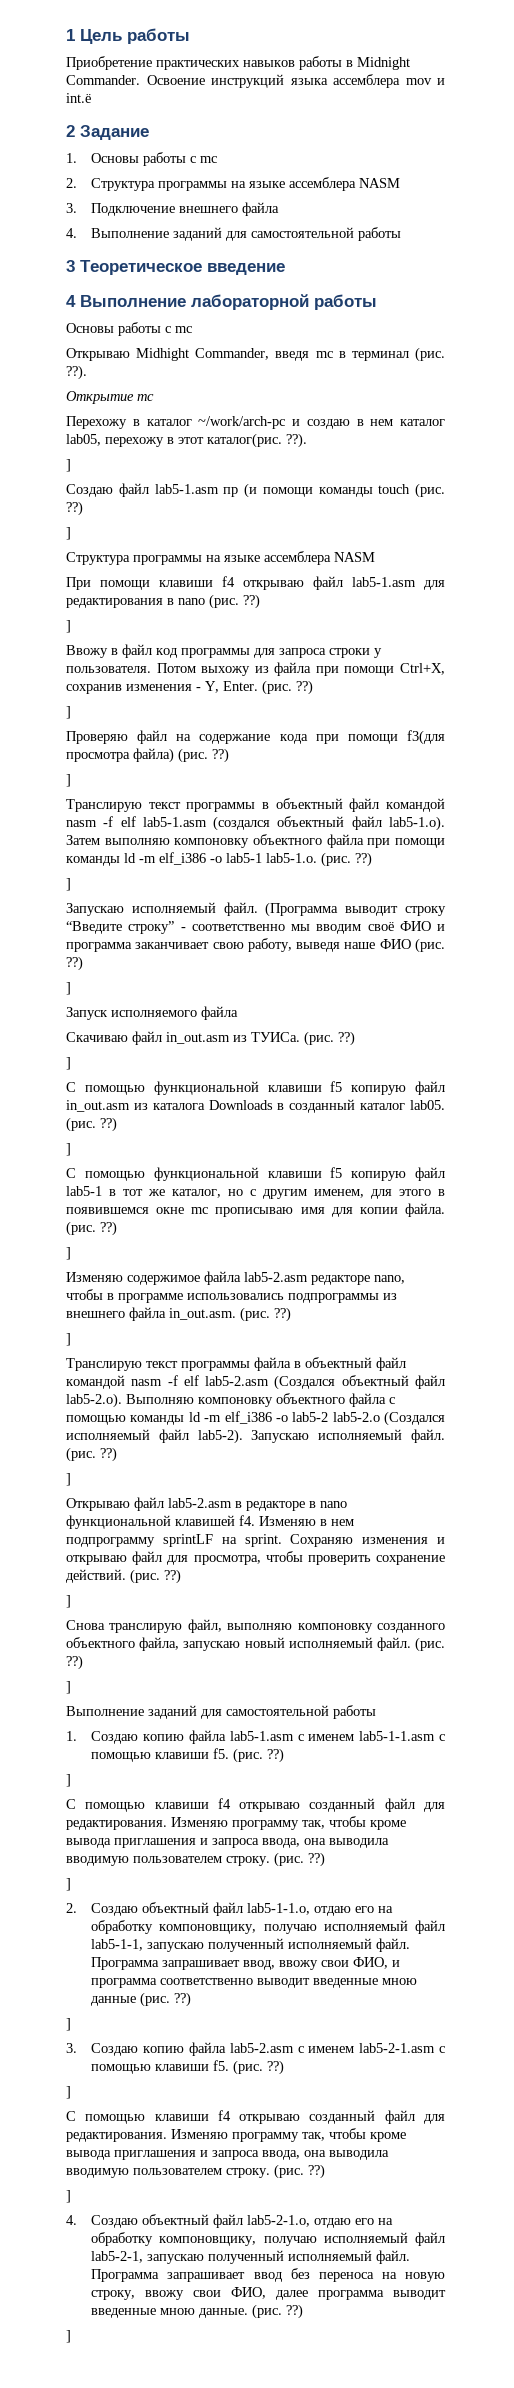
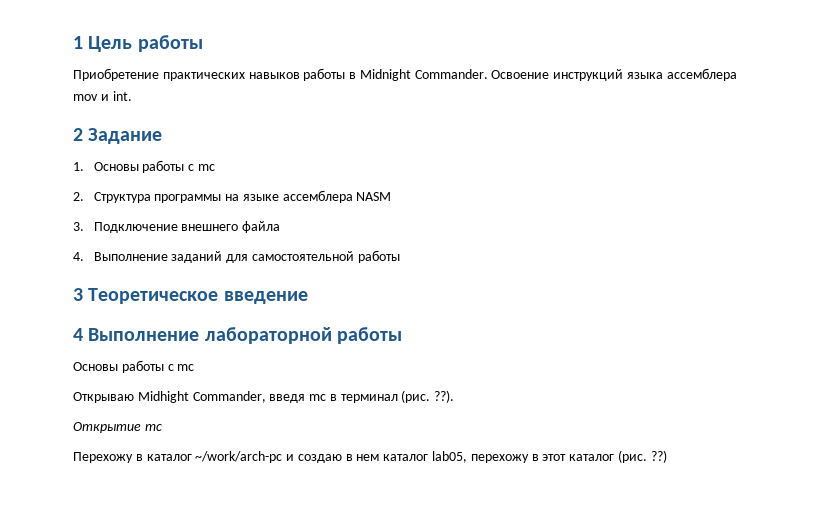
- Освоение инструкций языка ассемблера mov и int.ё
+ Освоение инструкций языка ассемблера mov и int.
- Перехожу в каталог ~/work/arch-pc и создаю в нем каталог lab05, перехожу в этот каталог(рис. ??).
- ]
- Создаю файл lab5-1.asm пр (и помощи команды touch (рис. ??)
- ]
- Структура программы на языке ассемблера NASM
- При помощи клавиши f4 открываю файл lab5-1.asm для редактирования в nano (рис. ??)
- ]
- Ввожу в файл код программы для запроса строки у пользователя. Потом выхожу из файла при помощи Ctrl+X, сохранив изменения - Y, Enter. (рис. ??)
- ]
- Проверяю файл на содержание кода при помощи f3(для просмотра файла) (рис. ??)
- ]
- Транслирую текст программы в объектный файл командой nasm -f elf lab5-1.asm (создался объектный файл lab5-1.o). Затем выполняю компоновку объектного файла при помощи команды ld -m elf_i386 -o lab5-1 lab5-1.o. (рис. ??)
- ]
- Запускаю исполняемый файл. (Программа выводит строку “Введите строку” - соответственно мы вводим своё ФИО и программа заканчивает свою работу, выведя наше ФИО (рис. ??)
- ]
- Запуск исполняемого файла
- Скачиваю файл in_out.asm из ТУИСа. (рис. ??)
- ]
- С помощью функциональной клавиши f5 копирую файл in_out.asm из каталога Downloads в созданный каталог lab05. (рис. ??)
- ]
- С помощью функциональной клавиши f5 копирую файл lab5-1 в тот же каталог, но с другим именем, для этого в появившемся окне mc прописываю имя для копии файла. (рис. ??)
- ]
- Изменяю содержимое файла lab5-2.asm редакторе nano, чтобы в программе использовались подпрограммы из внешнего файла in_out.asm. (рис. ??)
- ]
- Транслирую текст программы файла в объектный файл командой nasm -f elf lab5-2.asm (Создался объектный файл lab5-2.o). Выполняю компоновку объектного файла с помощью команды ld -m elf_i386 -o lab5-2 lab5-2.o (Создался исполняемый файл lab5-2). Запускаю исполняемый файл. (рис. ??)
- ]
- Открываю файл lab5-2.asm в редакторе в nano функциональной клавишей f4. Изменяю в нем подпрограмму sprintLF на sprint. Сохраняю изменения и открываю файл для просмотра, чтобы проверить сохранение действий. (рис. ??)
- ]
- Снова транслирую файл, выполняю компоновку созданного объектного файла, запускаю новый исполняемый файл. (рис. ??)
- ]
- Выполнение заданий для самостоятельной работы
- 1. Создаю копию файла lab5-1.asm с именем lab5-1-1.asm с помощью клавиши f5. (рис. ??)
- ]
- С помощью клавиши f4 открываю созданный файл для редактирования. Изменяю программу так, чтобы кроме вывода приглашения и запроса ввода, она выводила вводимую пользователем строку. (рис. ??)
- ]
- 2. Создаю объектный файл lab5-1-1.o, отдаю его на обработку компоновщику, получаю исполняемый файл lab5-1-1, запускаю полученный исполняемый файл. Программа запрашивает ввод, ввожу свои ФИО, и программа соответственно выводит введенные мною данные (рис. ??)
- ]
- 3. Создаю копию файла lab5-2.asm с именем lab5-2-1.asm с помощью клавиши f5. (рис. ??)
- ]
- С помощью клавиши f4 открываю созданный файл для редактирования. Изменяю программу так, чтобы кроме вывода приглашения и запроса ввода, она выводила вводимую пользователем строку. (рис. ??)
- ]
- 4. Создаю объектный файл lab5-2-1.o, отдаю его на обработку компоновщику, получаю исполняемый файл lab5-2-1, запускаю полученный исполняемый файл. Программа запрашивает ввод без переноса на новую строку, ввожу свои ФИО, далее программа выводит введенные мною данные. (рис. ??)
- ]
+ Перехожу в каталог ~/work/arch-pc и создаю в нем каталог lab05, перехожу в этот каталог (рис. ??)

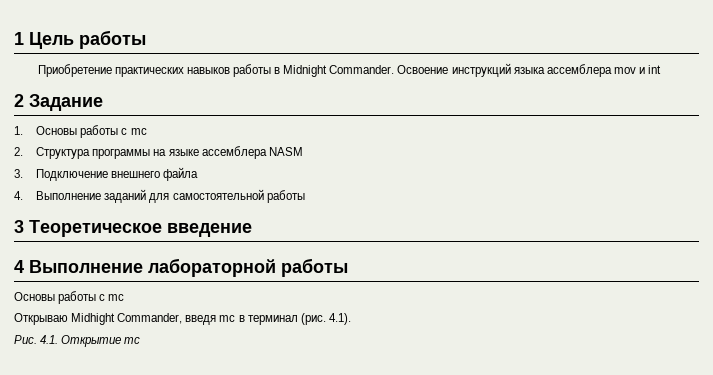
- Освоение инструкций языка ассемблера mov и int.
+ Освоение инструкций языка ассемблера mov и int
- ??).
- Открытие mc
+ 4.1).
+ Рис. 4.1. Открытие mc
- Перехожу в каталог ~/work/arch-pc и создаю в нем каталог lab05, перехожу в этот каталог (рис. ??)

